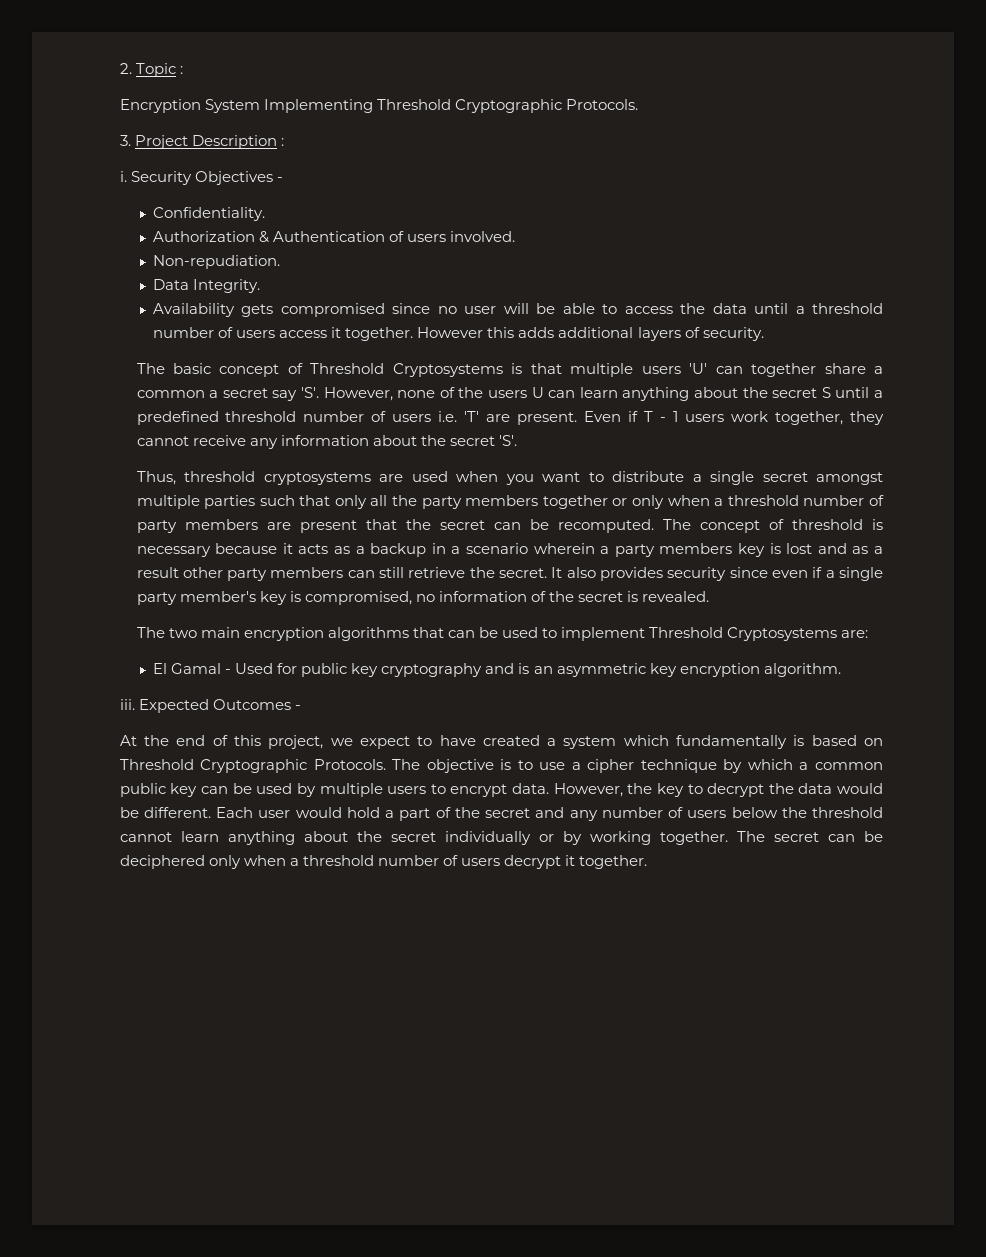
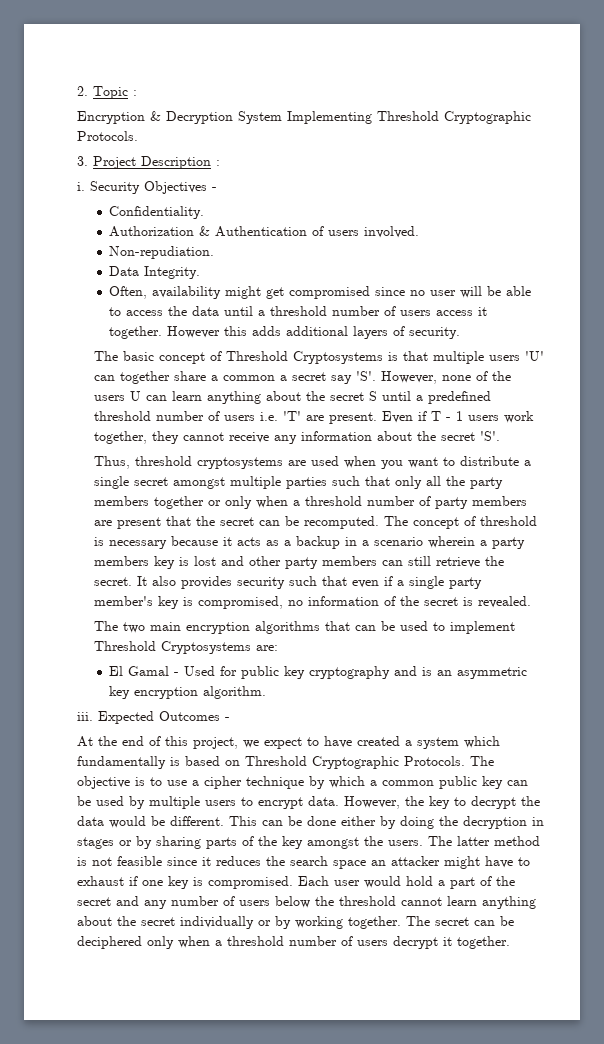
- Encryption System Implementing Threshold Cryptographic Protocols.
+ Encryption & Decryption System Implementing Threshold Cryptographic Protocols.
- Availability gets compromised since no user will be able to access the data until a threshold number of users access it together.
+ Often, availability might get compromised since no user will be able to access the data until a threshold number of users access it together.
- The concept of threshold is necessary because it acts as a backup in a scenario wherein a party members key is lost and as a result other party members can still retrieve the secret.
+ The concept of threshold is necessary because it acts as a backup in a scenario wherein a party members key is lost and other party members can still retrieve the secret.
- It also provides security since even if a single party member's key is compromised, no information of the secret is revealed.
+ It also provides security such that even if a single party member's key is compromised, no information of the secret is revealed.
+ This can be done either by doing the decryption in stages or by sharing parts of the key amongst the users. The latter method is not feasible since it reduces the search space an attacker might have to exhaust if one key is compromised.

